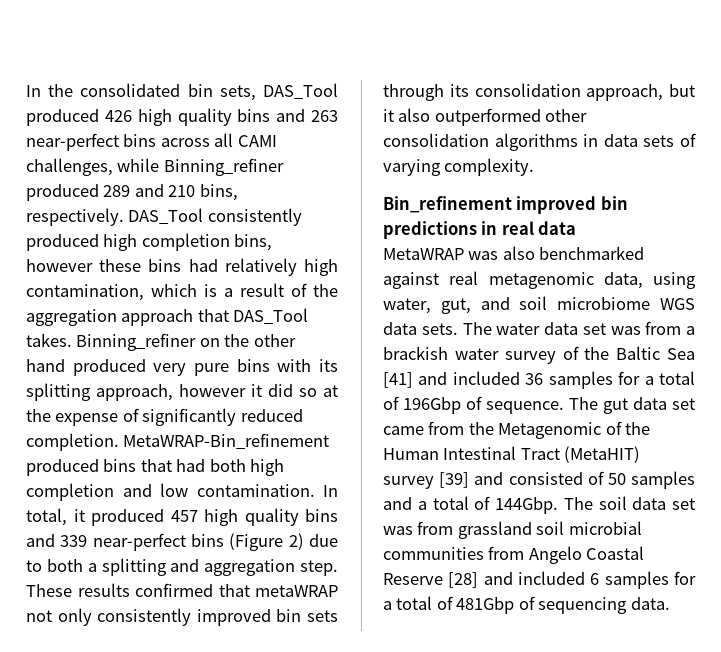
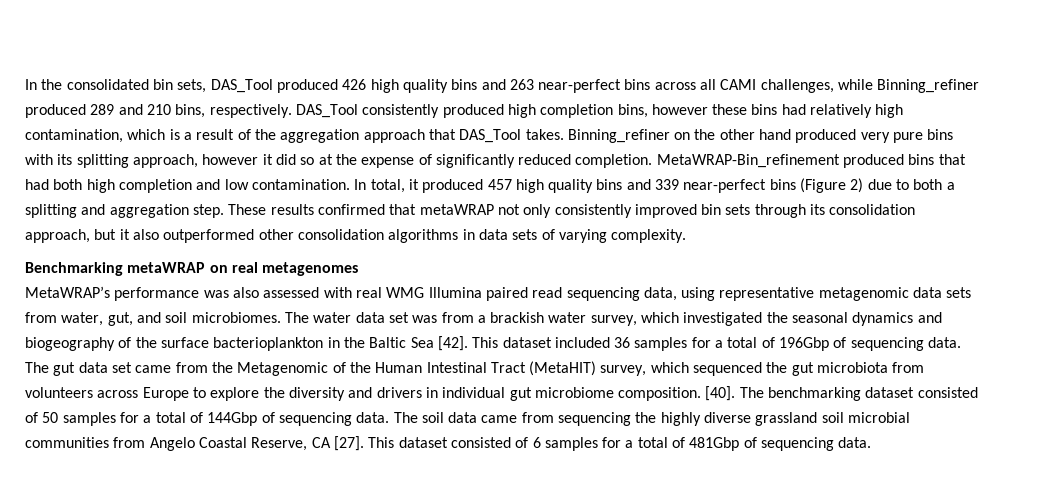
- Bin_refinement improved bin predictions in real data
- MetaWRAP was also benchmarked against real metagenomic data, using water, gut, and soil microbiome WGS data sets.
+ Benchmarking metaWRAP on real metagenomes
+ MetaWRAP’s performance was also assessed with real WMG Illumina paired read sequencing data, using representative metagenomic data sets from water, gut, and soil microbiomes.
- The water data set was from a brackish water survey of the Baltic Sea [41] and included 36 samples for a total of 196Gbp of sequence.
+ The water data set was from a brackish water survey, which investigated the seasonal dynamics and biogeography of the surface bacterioplankton in the Baltic Sea [42]. This dataset included 36 samples for a total of 196Gbp of sequencing data.
- The gut data set came from the Metagenomic of the Human Intestinal Tract (MetaHIT) survey [39] and consisted of 50 samples and a total of 144Gbp. The soil data set was from grassland soil microbial communities from Angelo Coastal Reserve [28] and included 6 samples for a total of 481Gbp of sequencing data.
+ The gut data set came from the Metagenomic of the Human Intestinal Tract (MetaHIT) survey, which sequenced the gut microbiota from volunteers across Europe to explore the diversity and drivers in individual gut microbiome composition. [40]. The benchmarking dataset consisted of 50 samples for a total of 144Gbp of sequencing data. The soil data came from sequencing the highly diverse grassland soil microbial communities from Angelo Coastal Reserve, CA [27]. This dataset consisted of 6 samples for a total of 481Gbp of sequencing data.

